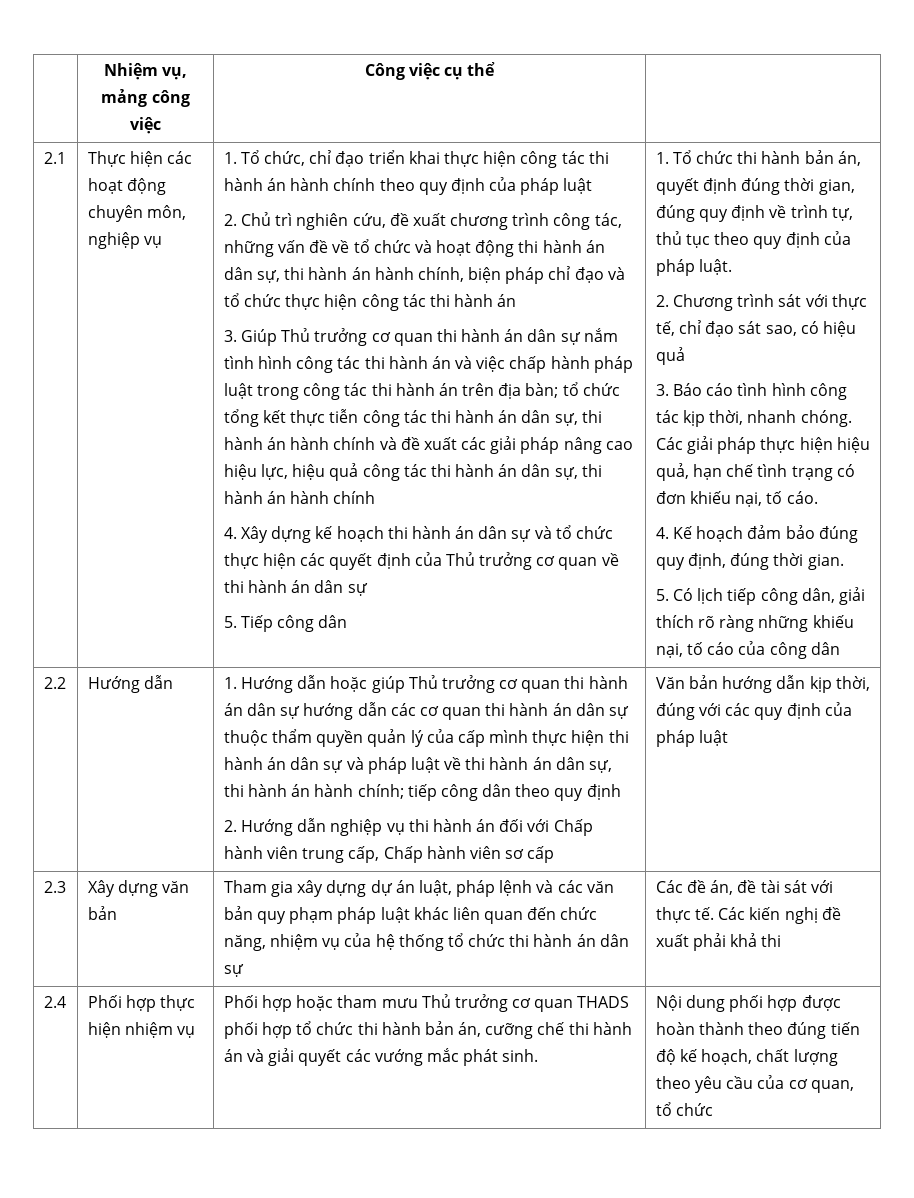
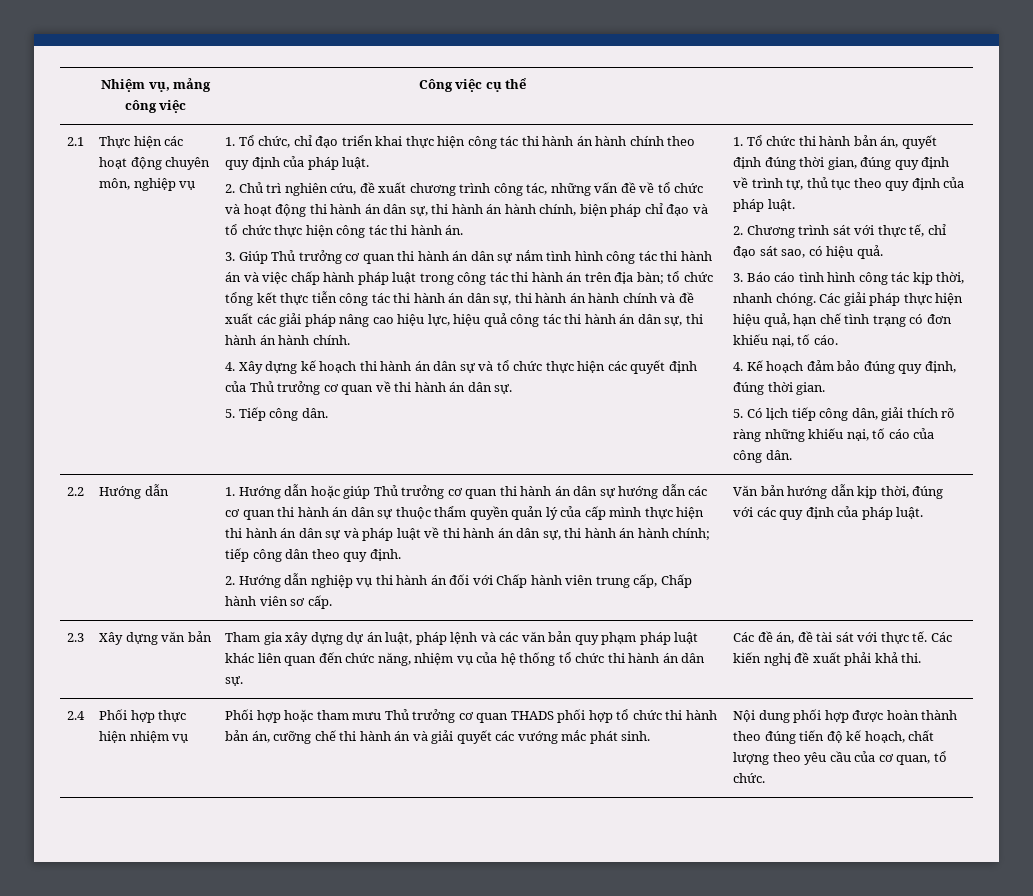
- 1. Tổ chức, chỉ đạo triển khai thực hiện công tác thi hành án hành chính theo quy định của pháp luật
+ 1. Tổ chức, chỉ đạo triển khai thực hiện công tác thi hành án hành chính theo quy định của pháp luật.
- 2. Chủ trì nghiên cứu, đề xuất chương trình công tác, những vấn đề về tổ chức và hoạt động thi hành án dân sự, thi hành án hành chính, biện pháp chỉ đạo và tổ chức thực hiện công tác thi hành án
+ 2. Chủ trì nghiên cứu, đề xuất chương trình công tác, những vấn đề về tổ chức và hoạt động thi hành án dân sự, thi hành án hành chính, biện pháp chỉ đạo và tổ chức thực hiện công tác thi hành án.
- tổ chức tổng kết thực tiễn công tác thi hành án dân sự, thi hành án hành chính và đề xuất các giải pháp nâng cao hiệu lực, hiệu quả công tác thi hành án dân sự, thi hành án hành chính
+ tổ chức tổng kết thực tiễn công tác thi hành án dân sự, thi hành án hành chính và đề xuất các giải pháp nâng cao hiệu lực, hiệu quả công tác thi hành án dân sự, thi hành án hành chính.
- 4. Xây dựng kế hoạch thi hành án dân sự và tổ chức thực hiện các quyết định của Thủ trưởng cơ quan về thi hành án dân sự
+ 4. Xây dựng kế hoạch thi hành án dân sự và tổ chức thực hiện các quyết định của Thủ trưởng cơ quan về thi hành án dân sự.
- 5. Tiếp công dân
+ 5. Tiếp công dân.
- 2. Chương trình sát với thực tế, chỉ đạo sát sao, có hiệu quả
+ 2. Chương trình sát với thực tế, chỉ đạo sát sao, có hiệu quả.
- 5. Có lịch tiếp công dân, giải thích rõ ràng những khiếu nại, tố cáo của công dân
+ 5. Có lịch tiếp công dân, giải thích rõ ràng những khiếu nại, tố cáo của công dân.
- 1. Hướng dẫn hoặc giúp Thủ trưởng cơ quan thi hành án dân sự hướng dẫn các cơ quan thi hành án dân sự thuộc thẩm quyền quản lý của cấp mình thực hiện thi hành án dân sự và pháp luật về thi hành án dân sự, thi hành án hành chính; tiếp công dân theo quy định
+ 1. Hướng dẫn hoặc giúp Thủ trưởng cơ quan thi hành án dân sự hướng dẫn các cơ quan thi hành án dân sự thuộc thẩm quyền quản lý của cấp mình thực hiện thi hành án dân sự và pháp luật về thi hành án dân sự, thi hành án hành chính; tiếp công dân theo quy định.
- 2. Hướng dẫn nghiệp vụ thi hành án đối với Chấp hành viên trung cấp, Chấp hành viên sơ cấp
+ 2. Hướng dẫn nghiệp vụ thi hành án đối với Chấp hành viên trung cấp, Chấp hành viên sơ cấp.
- Văn bản hướng dẫn kịp thời, đúng với các quy định của pháp luật
+ Văn bản hướng dẫn kịp thời, đúng với các quy định của pháp luật.
- Tham gia xây dựng dự án luật, pháp lệnh và các văn bản quy phạm pháp luật khác liên quan đến chức năng, nhiệm vụ của hệ thống tổ chức thi hành án dân sự
+ Tham gia xây dựng dự án luật, pháp lệnh và các văn bản quy phạm pháp luật khác liên quan đến chức năng, nhiệm vụ của hệ thống tổ chức thi hành án dân sự.
- Các kiến nghị đề xuất phải khả thi
+ Các kiến nghị đề xuất phải khả thi.
- Nội dung phối hợp được hoàn thành theo đúng tiến độ kế hoạch, chất lượng theo yêu cầu của cơ quan, tổ chức
+ Nội dung phối hợp được hoàn thành theo đúng tiến độ kế hoạch, chất lượng theo yêu cầu của cơ quan, tổ chức.

